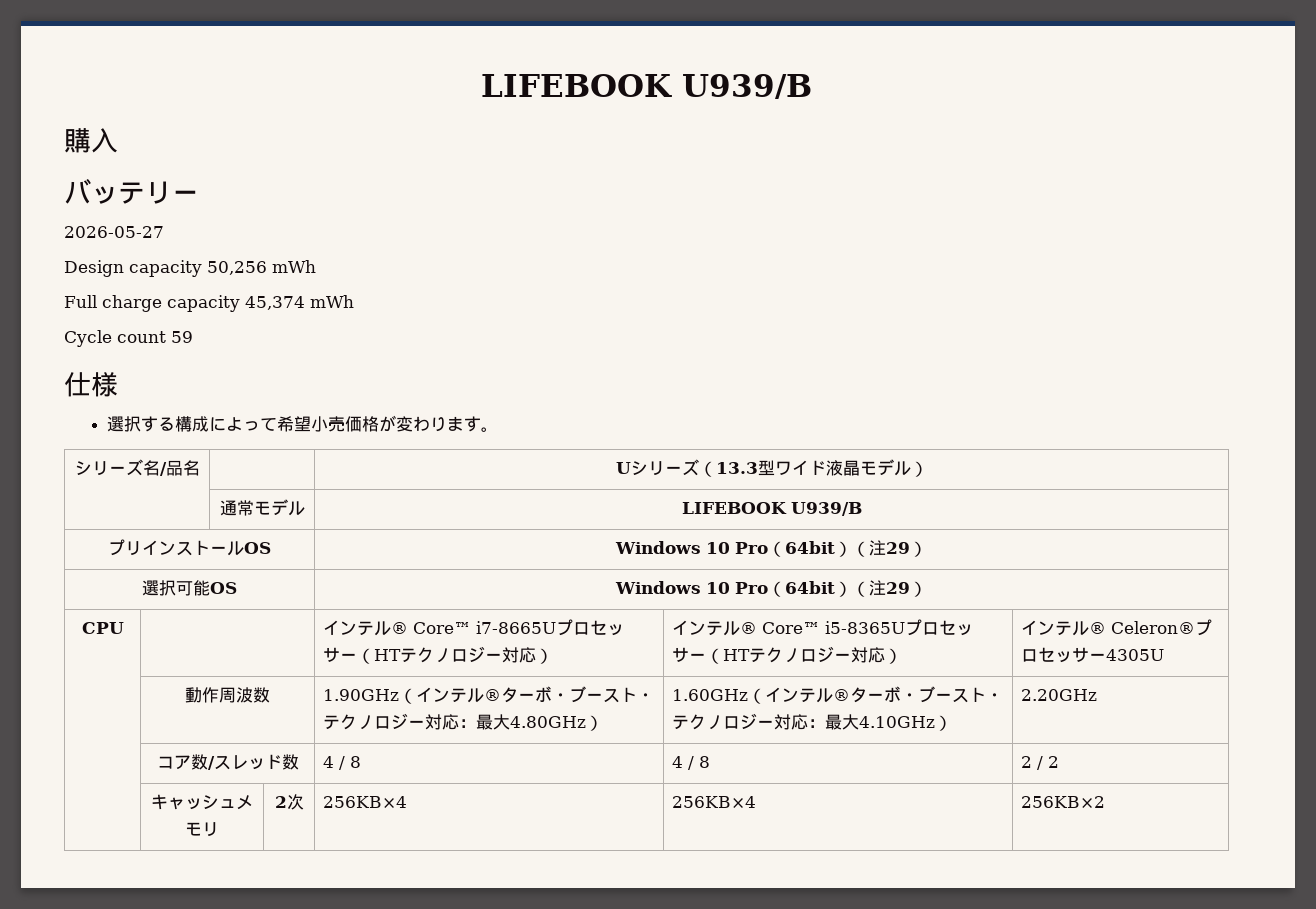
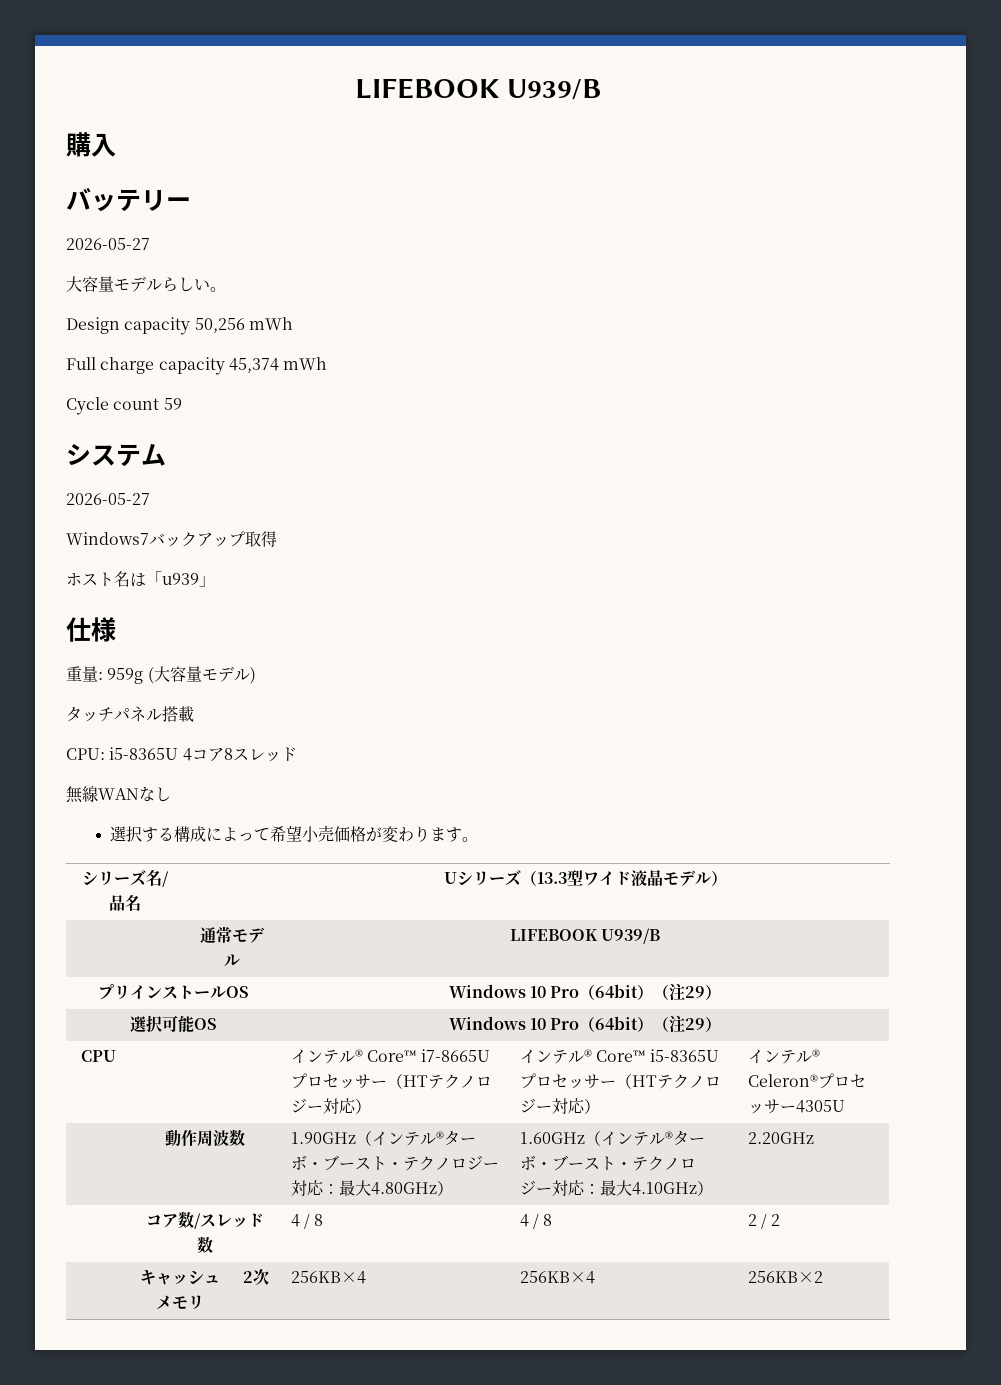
+ 大容量モデルらしい。
+ システム
+ 2026-05-27
+ Windows7バックアップ取得
+ ホスト名は「u939」
  仕様
+ 重量: 959g (大容量モデル)
+ タッチパネル搭載
+ CPU: i5-8365U 4コア8スレッド
+ 無線WANなし

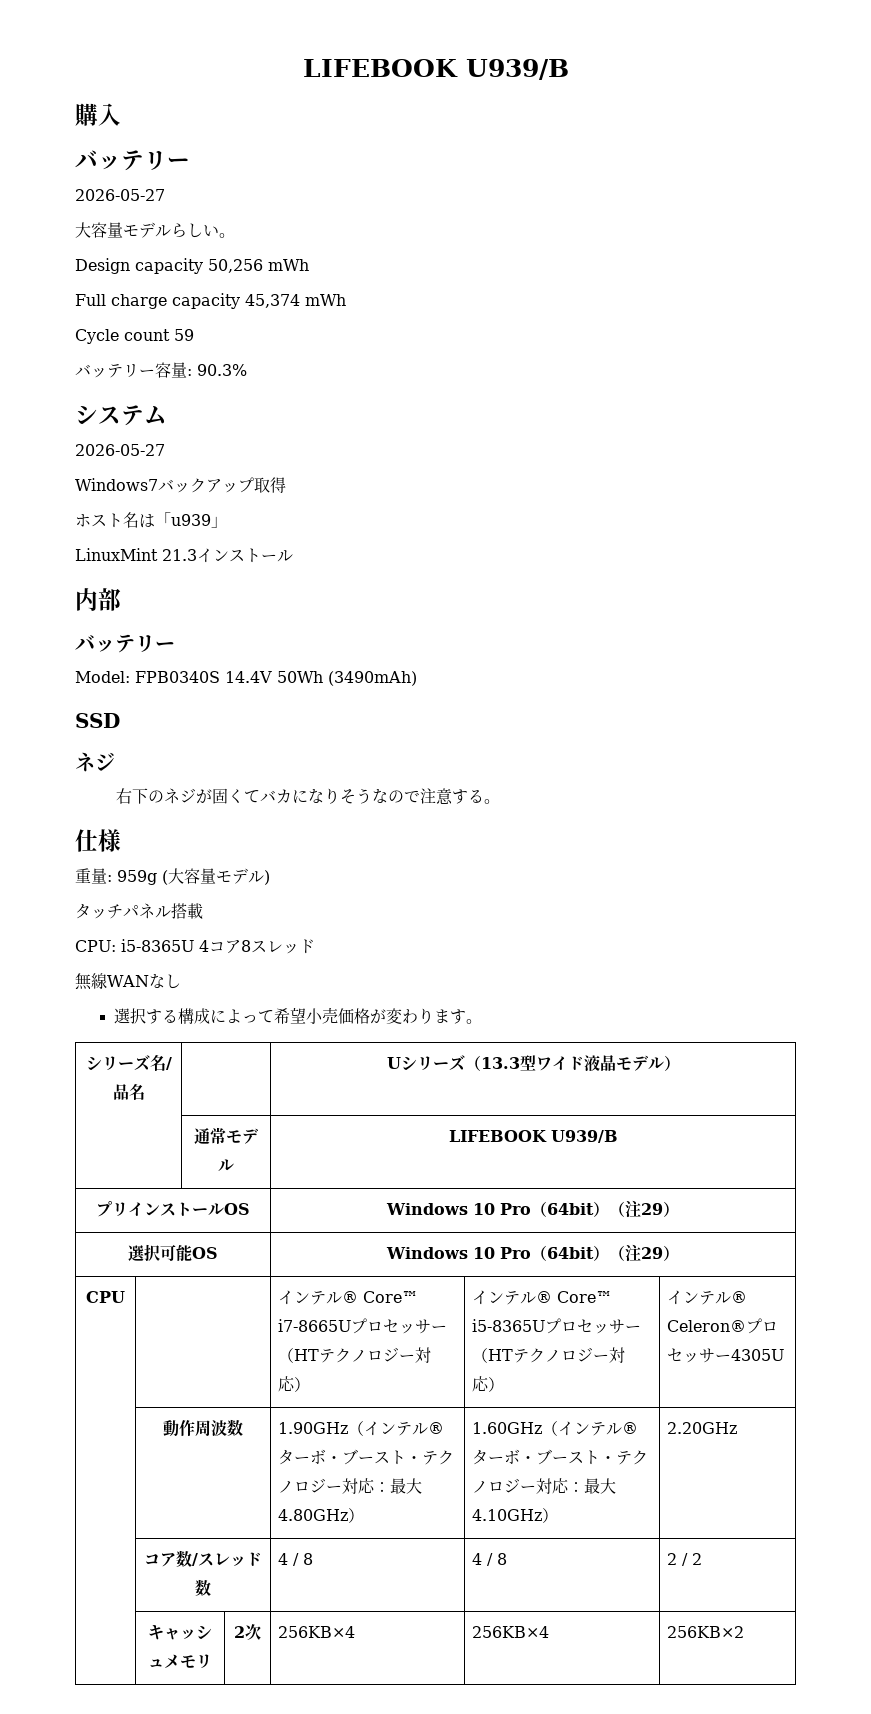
+ バッテリー容量: 90.3%
+ LinuxMint 21.3インストール
+ 内部
+ バッテリー
+ Model: FPB0340S 14.4V 50Wh (3490mAh)
+ SSD
+ ネジ
+ 右下のネジが固くてバカになりそうなので注意する。

